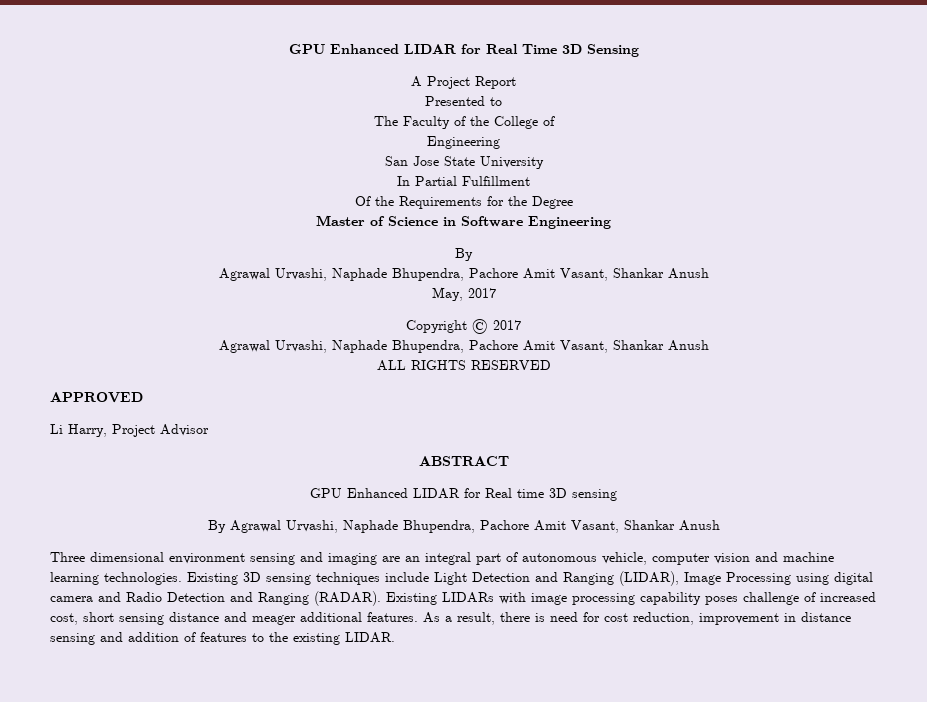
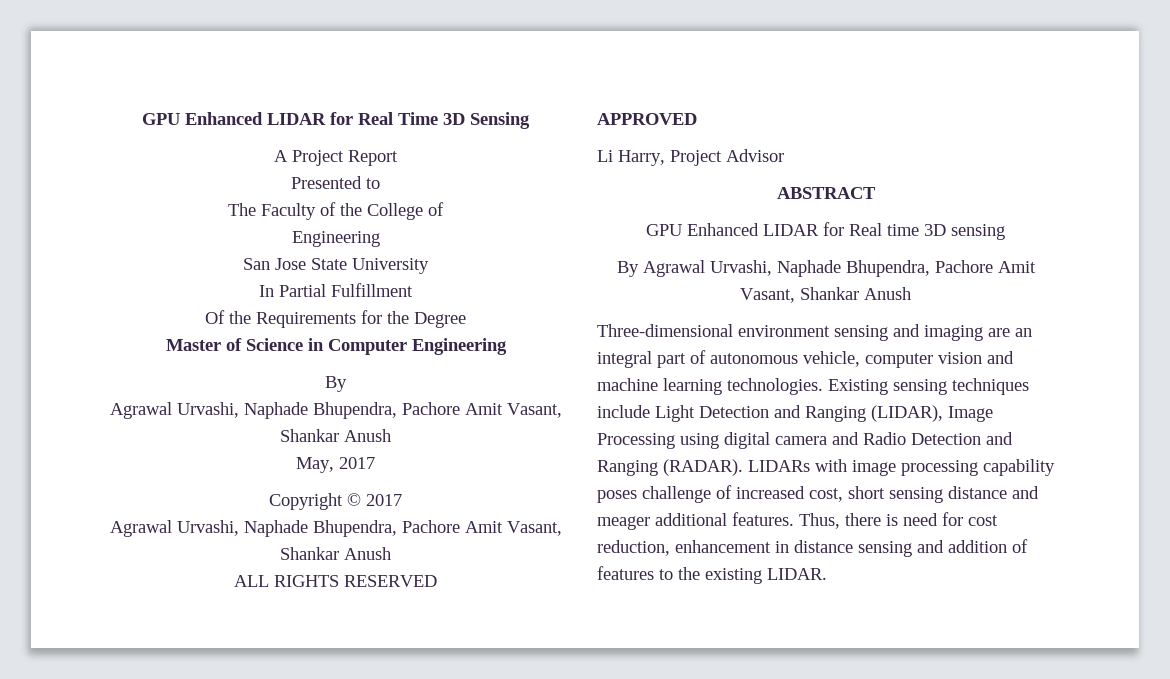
- Master of Science in Software Engineering
+ Master of Science in Computer Engineering
- Three dimensional environment sensing and imaging are an integral part of autonomous vehicle, computer vision and machine learning technologies.
+ Three-dimensional environment sensing and imaging are an integral part of autonomous vehicle, computer vision and machine learning technologies.
- Existing 3D sensing techniques include Light Detection and Ranging (LIDAR), Image Processing using digital camera and Radio Detection and Ranging (RADAR).
+ Existing sensing techniques include Light Detection and Ranging (LIDAR), Image Processing using digital camera and Radio Detection and Ranging (RADAR).
- Existing LIDARs with image processing capability poses challenge of increased cost, short sensing distance and meager additional features.
+ LIDARs with image processing capability poses challenge of increased cost, short sensing distance and meager additional features.
- As a result, there is need for cost reduction, improvement in distance sensing and addition of features to the existing LIDAR.
+ Thus, there is need for cost reduction, enhancement in distance sensing and addition of features to the existing LIDAR.

